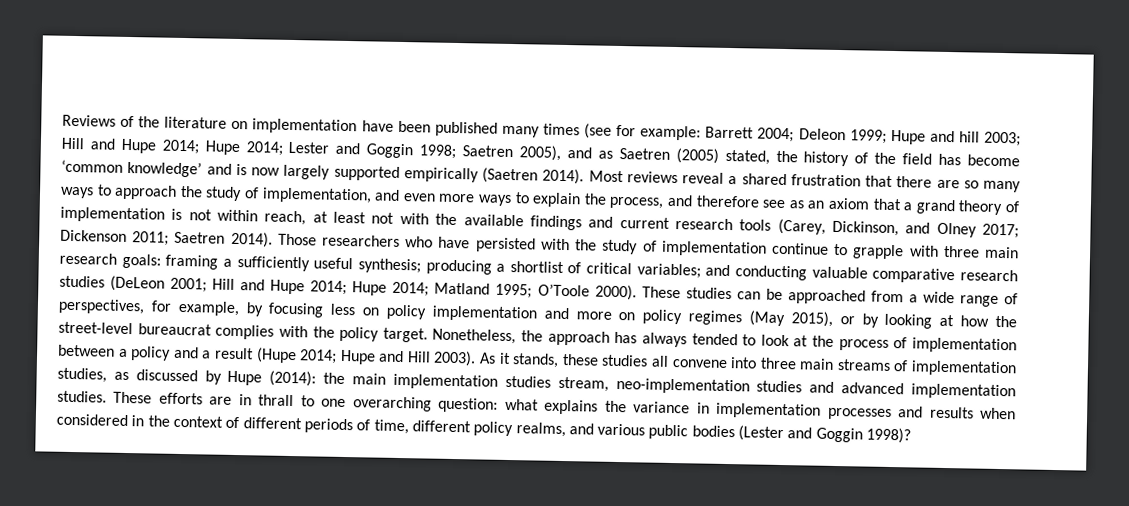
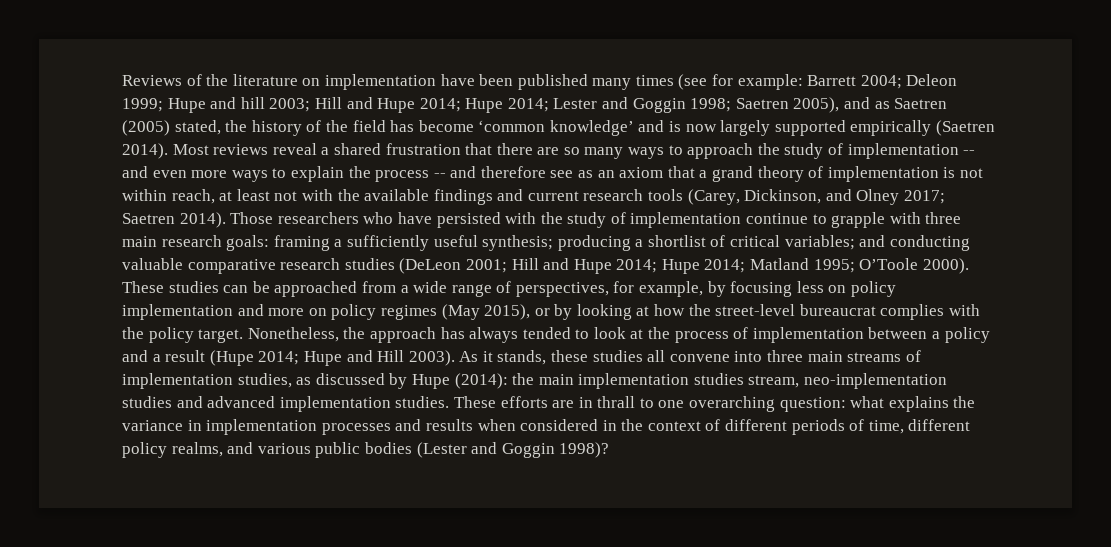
- Most reviews reveal a shared frustration that there are so many ways to approach the study of implementation, and even more ways to explain the process, and therefore see as an axiom that a grand theory of implementation is not within reach, at least not with the available findings and current research tools (Carey, Dickinson, and Olney 2017; Dickenson 2011; Saetren 2014).
+ Most reviews reveal a shared frustration that there are so many ways to approach the study of implementation -- and even more ways to explain the process -- and therefore see as an axiom that a grand theory of implementation is not within reach, at least not with the available findings and current research tools (Carey, Dickinson, and Olney 2017; Saetren 2014).

